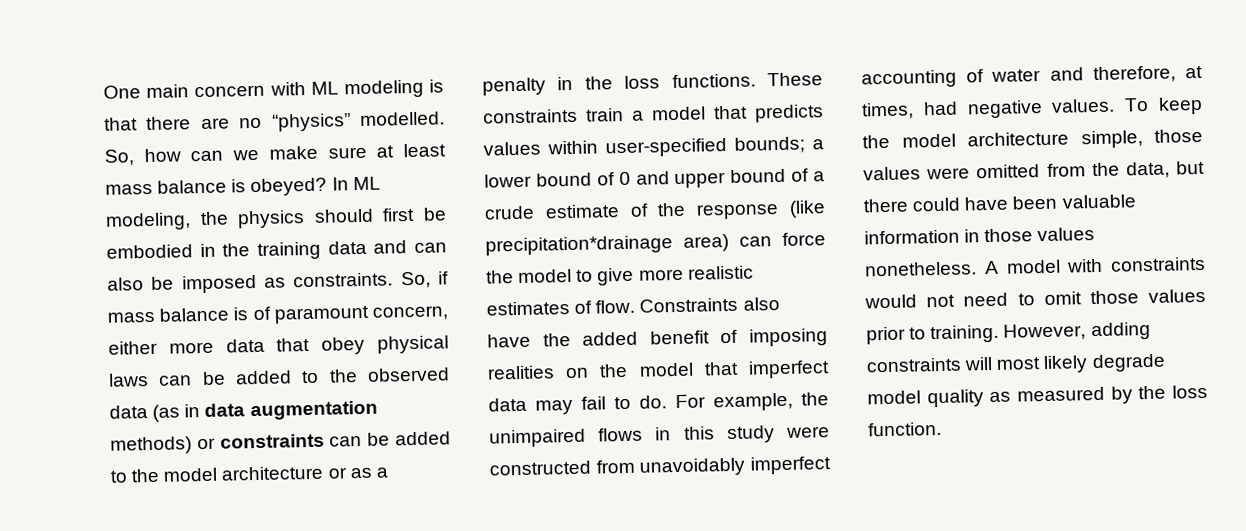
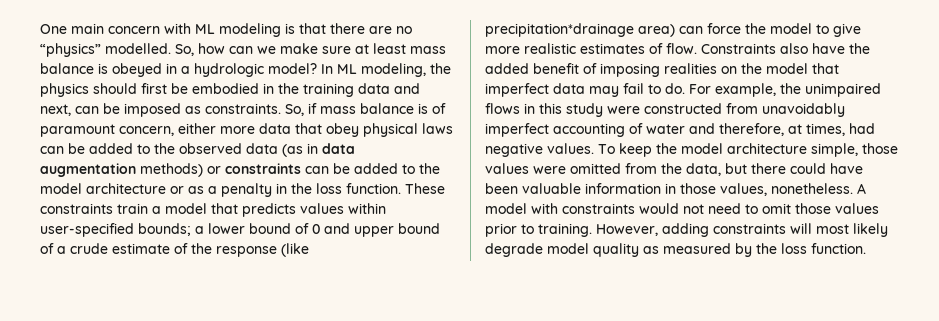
- So, how can we make sure at least mass balance is obeyed?
+ So, how can we make sure at least mass balance is obeyed in a hydrologic model?
- In ML modeling, the physics should first be embodied in the training data and can also be imposed as constraints.
+ In ML modeling, the physics should first be embodied in the training data and next, can be imposed as constraints.
- So, if mass balance is of paramount concern, either more data that obey physical laws can be added to the observed data (as in data augmentation methods) or constraints can be added to the model architecture or as a penalty in the loss functions.
+ So, if mass balance is of paramount concern, either more data that obey physical laws can be added to the observed data (as in data augmentation methods) or constraints can be added to the model architecture or as a penalty in the loss function.
- To keep the model architecture simple, those values were omitted from the data, but there could have been valuable information in those values nonetheless.
+ To keep the model architecture simple, those values were omitted from the data, but there could have been valuable information in those values, nonetheless.

